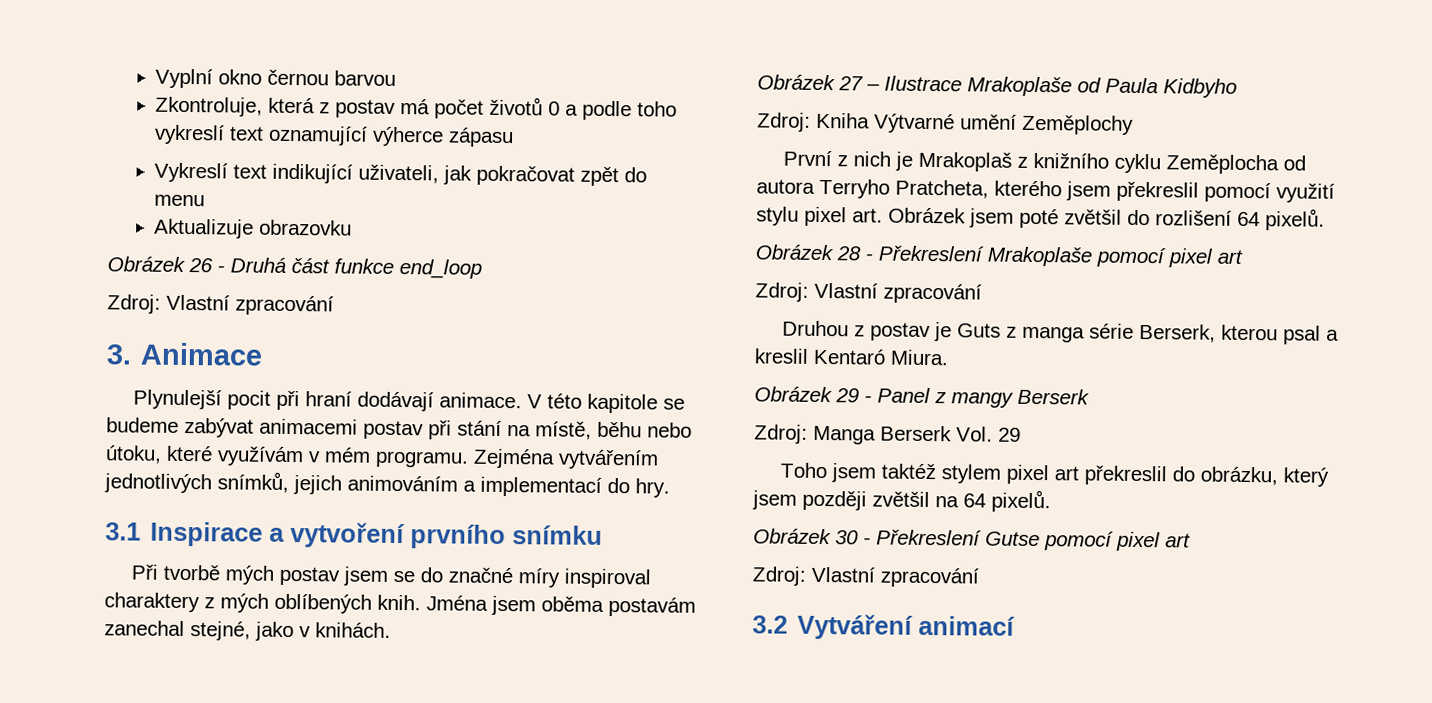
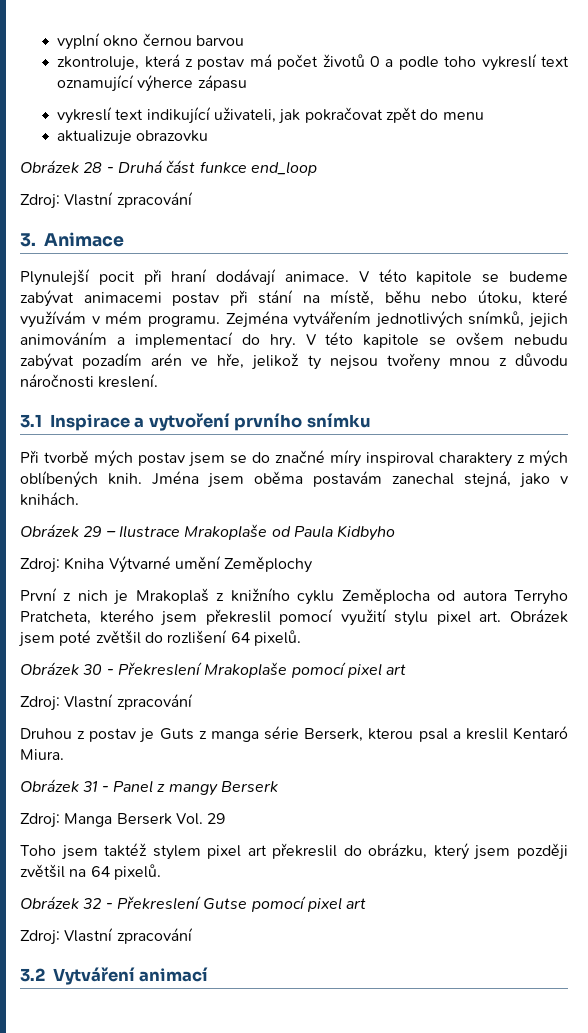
- Vyplní okno černou barvou
+ vyplní okno černou barvou
- Zkontroluje, která z postav má počet životů 0 a podle toho vykreslí text oznamující výherce zápasu
+ zkontroluje, která z postav má počet životů 0 a podle toho vykreslí text oznamující výherce zápasu
- Vykreslí text indikující uživateli, jak pokračovat zpět do menu
+ vykreslí text indikující uživateli, jak pokračovat zpět do menu
- Aktualizuje obrazovku
+ aktualizuje obrazovku
- Obrázek 26 - Druhá část funkce end_loop
+ Obrázek 28 - Druhá část funkce end_loop
+ V této kapitole se ovšem nebudu zabývat pozadím arén ve hře, jelikož ty nejsou tvořeny mnou z důvodu náročnosti kreslení.
- Jména jsem oběma postavám zanechal stejné, jako v knihách.
+ Jména jsem oběma postavám zanechal stejná, jako v knihách.
- Obrázek 27 – Ilustrace Mrakoplaše od Paula Kidbyho
+ Obrázek 29 – Ilustrace Mrakoplaše od Paula Kidbyho
- Obrázek 28 - Překreslení Mrakoplaše pomocí pixel art
+ Obrázek 30 - Překreslení Mrakoplaše pomocí pixel art
- Obrázek 29 - Panel z mangy Berserk
+ Obrázek 31 - Panel z mangy Berserk
- Obrázek 30 - Překreslení Gutse pomocí pixel art
+ Obrázek 32 - Překreslení Gutse pomocí pixel art

